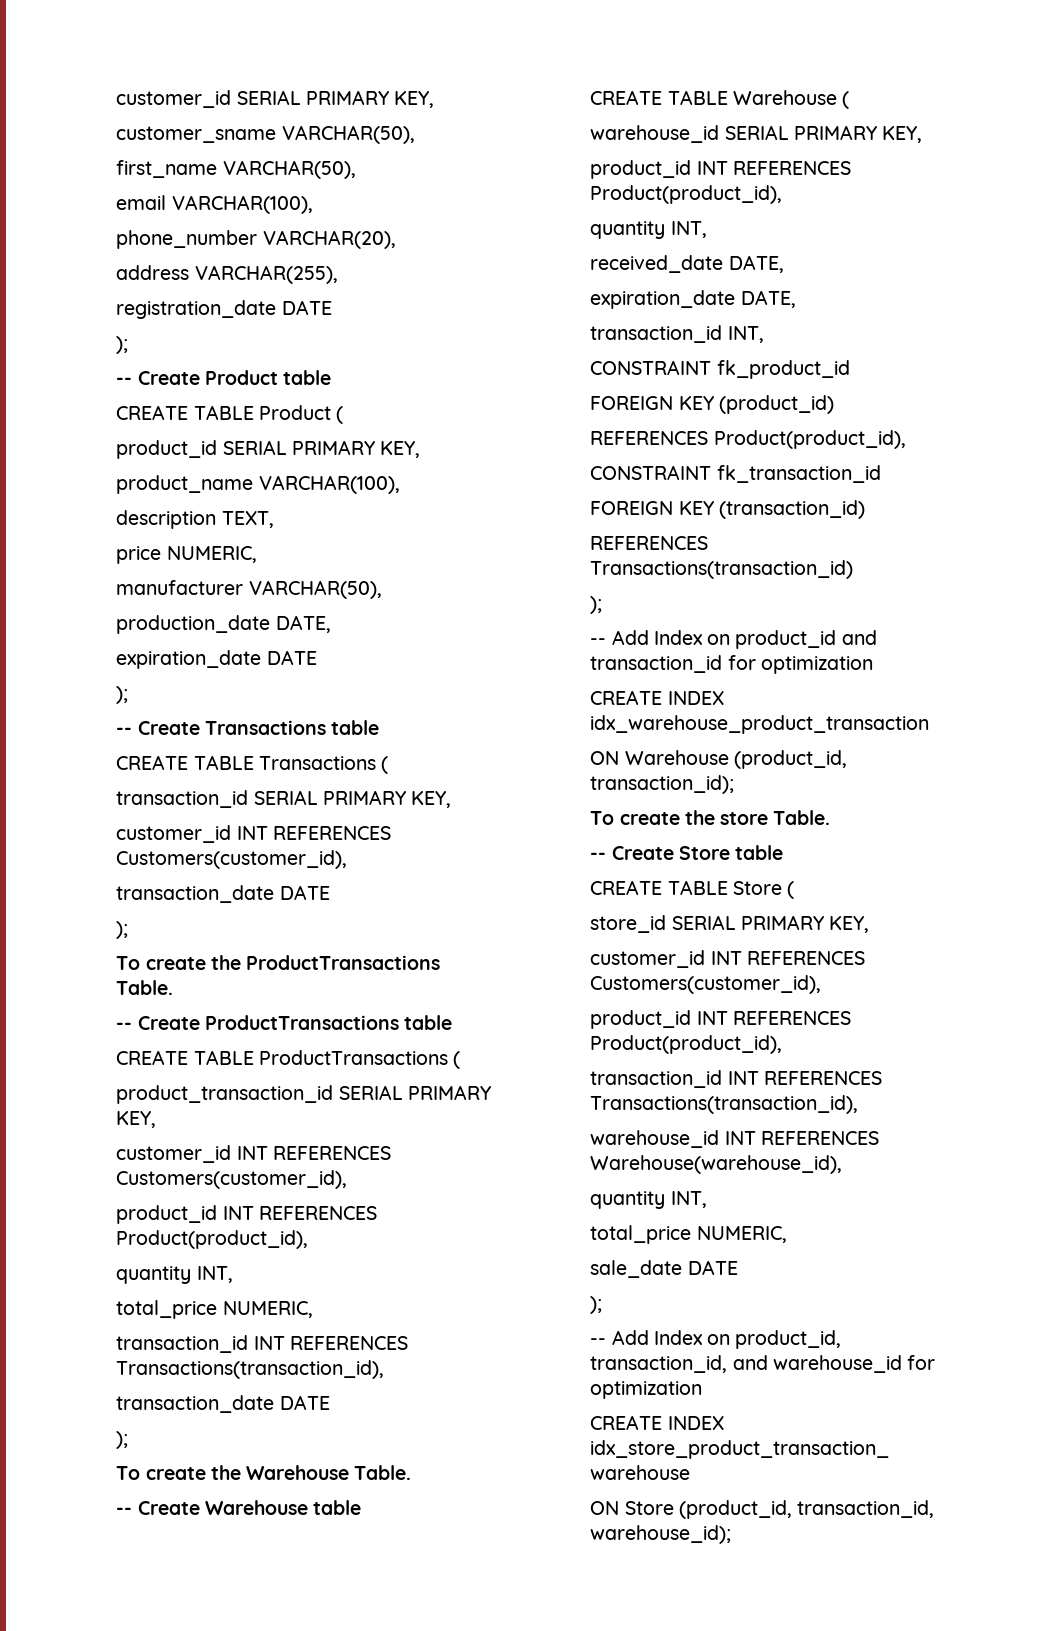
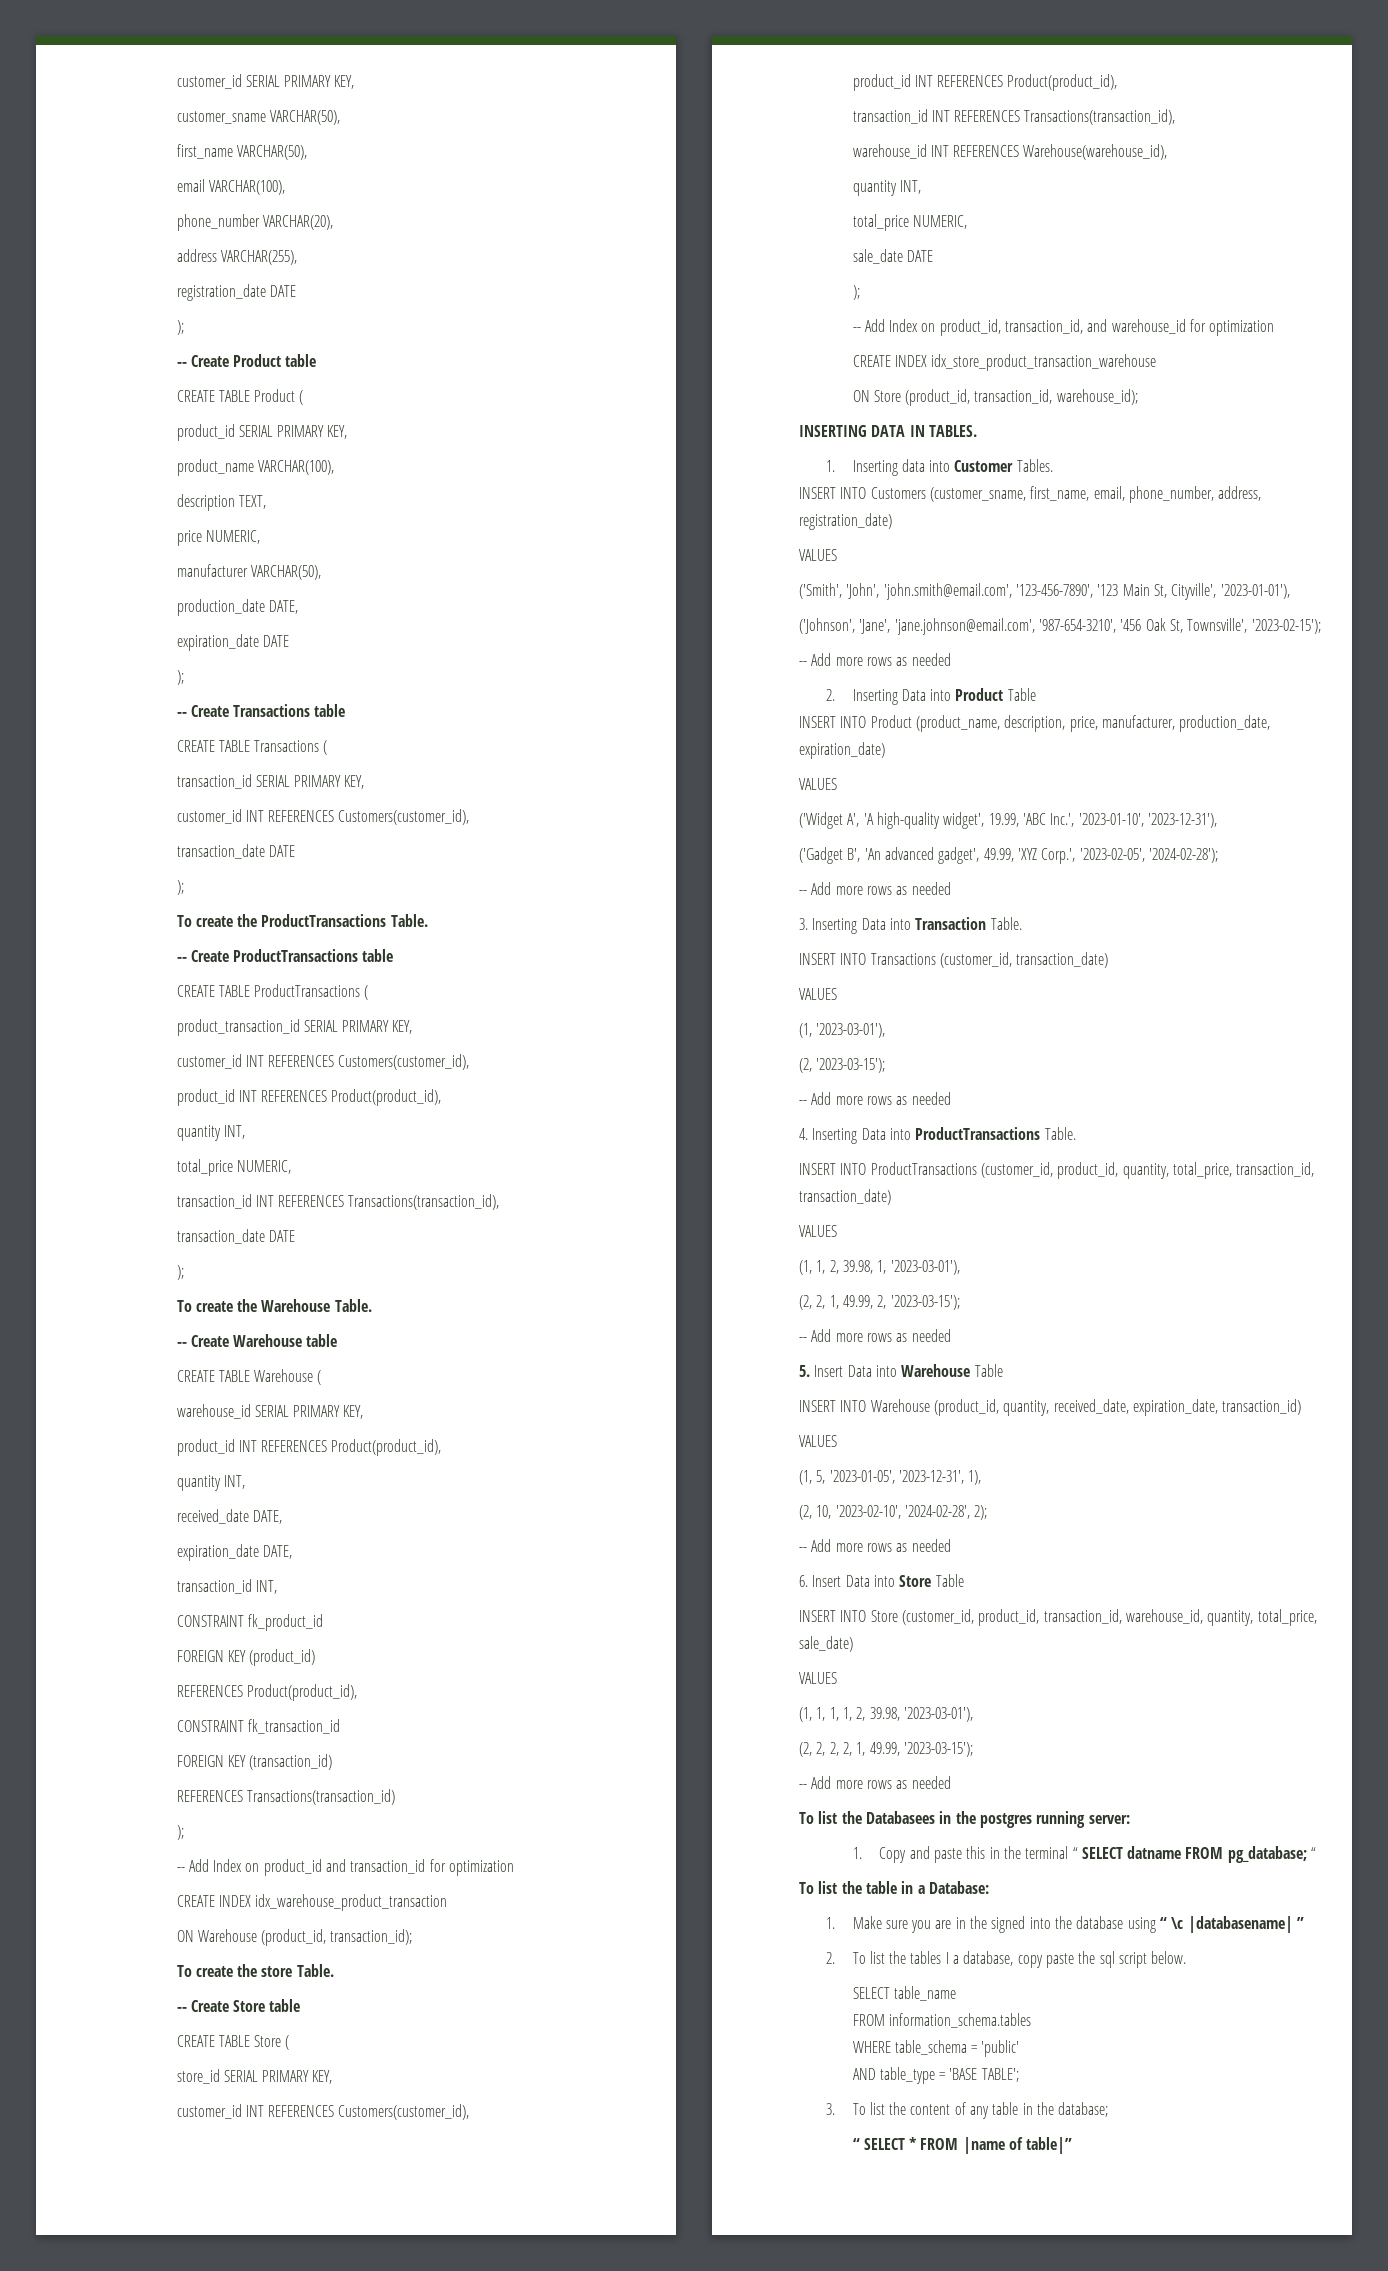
+ INSERTING DATA IN TABLES.
+ 1. Inserting data into Customer Tables.
+ INSERT INTO Customers (customer_sname, first_name, email, phone_number, address, registration_date)
+ VALUES
+ ('Smith', 'John', 'john.smith@email.com', '123-456-7890', '123 Main St, Cityville', '2023-01-01'),
+ ('Johnson', 'Jane', 'jane.johnson@email.com', '987-654-3210', '456 Oak St, Townsville', '2023-02-15');
+ -- Add more rows as needed
+ 2. Inserting Data into Product Table
+ INSERT INTO Product (product_name, description, price, manufacturer, production_date, expiration_date)
+ VALUES
+ ('Widget A', 'A high-quality widget', 19.99, 'ABC Inc.', '2023-01-10', '2023-12-31'),
+ ('Gadget B', 'An advanced gadget', 49.99, 'XYZ Corp.', '2023-02-05', '2024-02-28');
+ -- Add more rows as needed
+ 3. Inserting Data into Transaction Table.
+ INSERT INTO Transactions (customer_id, transaction_date)
+ VALUES
+ (1, '2023-03-01'),
+ (2, '2023-03-15');
+ -- Add more rows as needed
+ 4. Inserting Data into ProductTransactions Table.
+ INSERT INTO ProductTransactions (customer_id, product_id, quantity, total_price, transaction_id, transaction_date)
+ VALUES
+ (1, 1, 2, 39.98, 1, '2023-03-01'),
+ (2, 2, 1, 49.99, 2, '2023-03-15');
+ -- Add more rows as needed
+ 5. Insert Data into Warehouse Table
+ INSERT INTO Warehouse (product_id, quantity, received_date, expiration_date, transaction_id)
+ VALUES
+ (1, 5, '2023-01-05', '2023-12-31', 1),
+ (2, 10, '2023-02-10', '2024-02-28', 2);
+ -- Add more rows as needed
+ 6. Insert Data into Store Table
+ INSERT INTO Store (customer_id, product_id, transaction_id, warehouse_id, quantity, total_price, sale_date)
+ VALUES
+ (1, 1, 1, 1, 2, 39.98, '2023-03-01'),
+ (2, 2, 2, 2, 1, 49.99, '2023-03-15');
+ -- Add more rows as needed
+ To list the Databasees in the postgres running server:
+ 1. Copy and paste this in the terminal “ SELECT datname FROM pg_database; “
+ To list the table in a Database:
+ 1. Make sure you are in the signed into the database using “ \c |databasename| ”
+ 2. To list the tables I a database, copy paste the sql script below.
+ SELECT table_name
+ FROM information_schema.tables
+ WHERE table_schema = 'public'
+ AND table_type = 'BASE TABLE';
+ 3. To list the content of any table in the database;
+ “ SELECT * FROM |name of table|”

